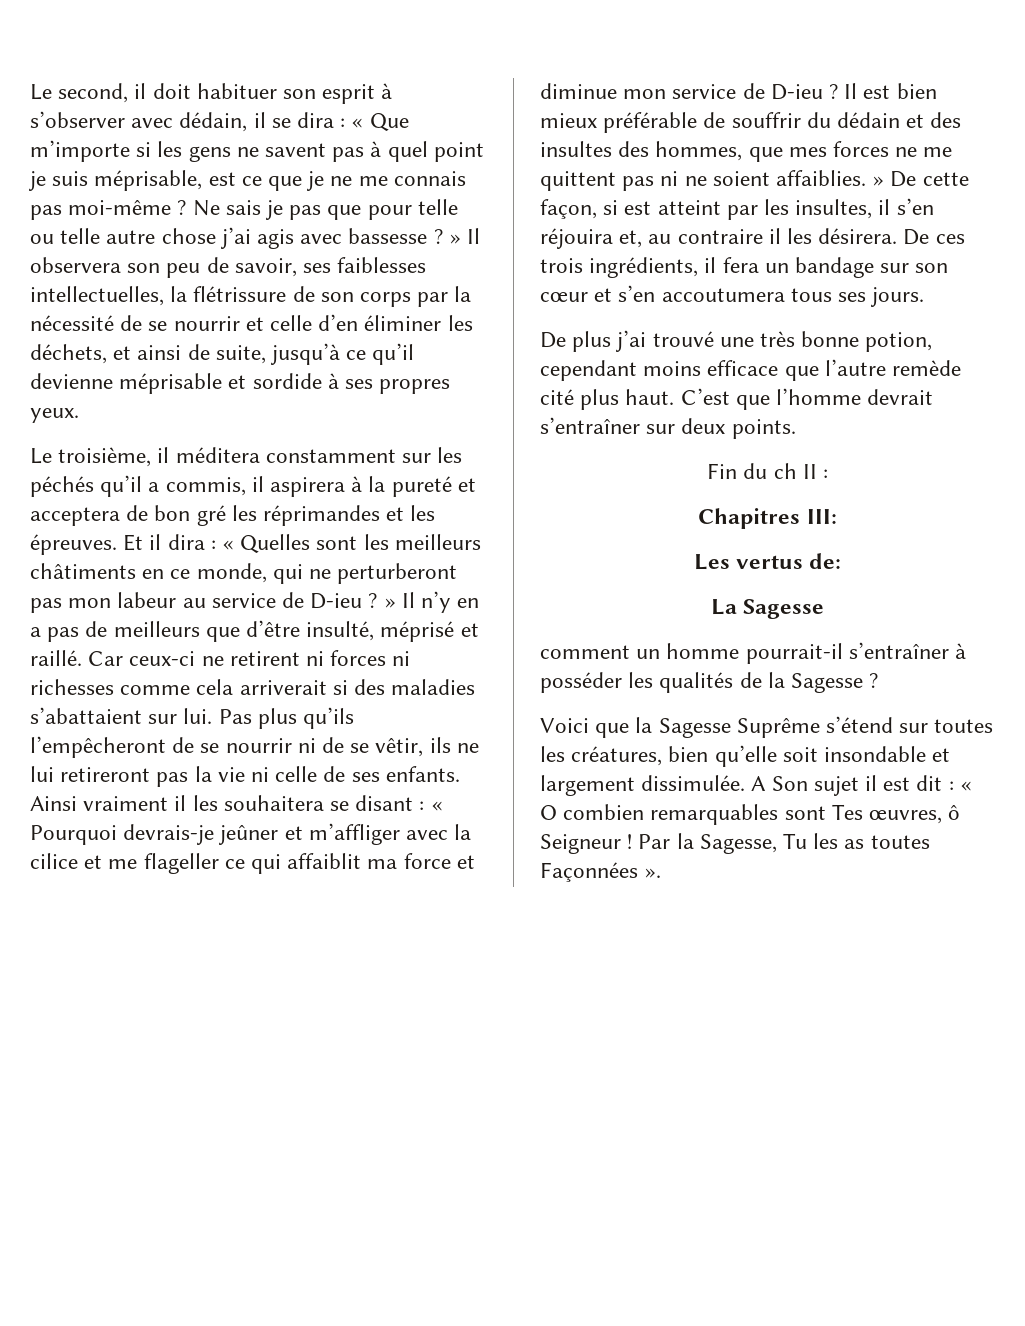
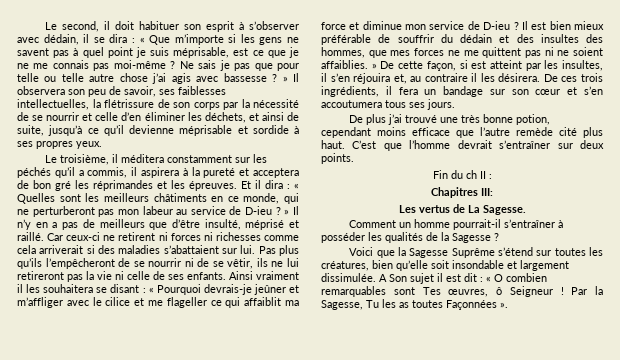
- Ainsi vraiment il les souhaitera se disant : « Pourquoi devrais-je jeûner et m’affliger avec la cilice et me flageller ce qui affaiblit ma force et diminue mon service de D-ieu ?
+ Ainsi vraiment il les souhaitera se disant : « Pourquoi devrais-je jeûner et m’affliger avec le cilice et me flageller ce qui affaiblit ma force et diminue mon service de D-ieu ?
- Les vertus de:
- La Sagesse
- comment un homme pourrait-il s’entraîner à posséder les qualités de la Sagesse ?
+ Les vertus de La Sagesse.
+ Comment un homme pourrait-il s’entraîner à posséder les qualités de la Sagesse ?

